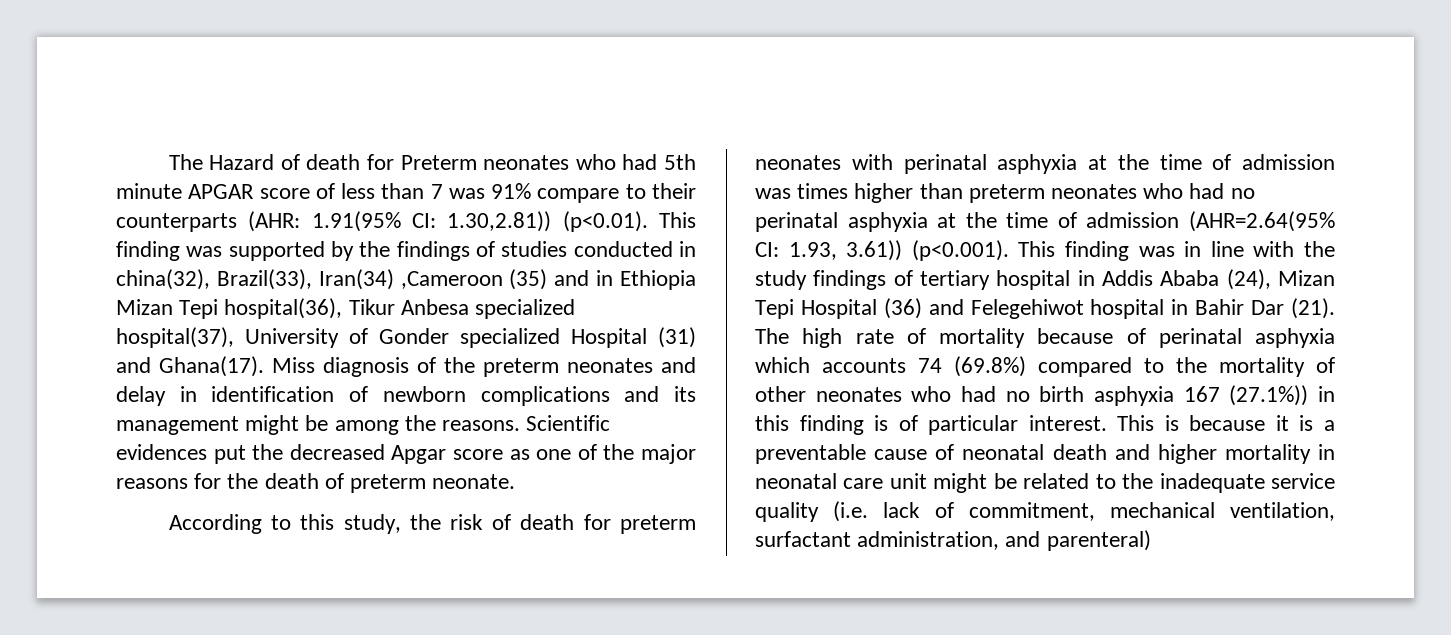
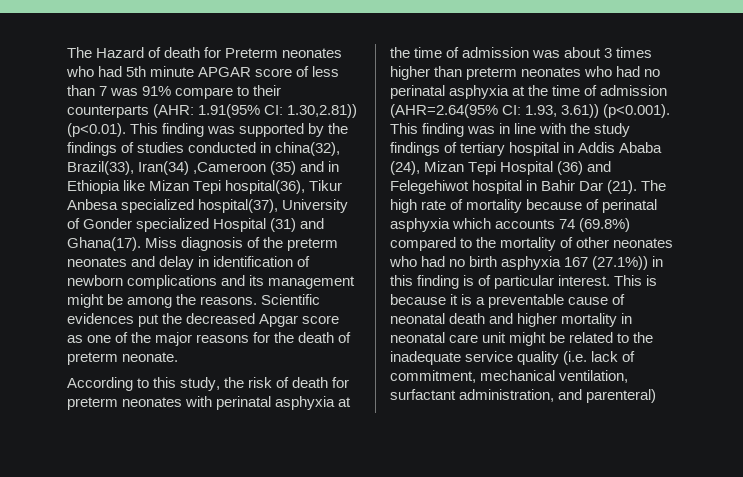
- 1.30,2.81)) (p<0.01). This finding was supported by the findings of studies conducted in china(32), Brazil(33), Iran(34) ,Cameroon (35) and in Ethiopia Mizan Tepi hospital(36), Tikur Anbesa specialized hospital(37), University of Gonder specialized Hospital (31) and Ghana(17).
+ 1.30,2.81)) (p<0.01). This finding was supported by the findings of studies conducted in china(32), Brazil(33), Iran(34) ,Cameroon (35) and in Ethiopia like Mizan Tepi hospital(36), Tikur Anbesa specialized hospital(37), University of Gonder specialized Hospital (31) and Ghana(17).
- According to this study, the risk of death for preterm neonates with perinatal asphyxia at the time of admission was times higher than preterm neonates who had no perinatal asphyxia at the time of admission (AHR=2.64(95% CI:
+ According to this study, the risk of death for preterm neonates with perinatal asphyxia at the time of admission was about 3 times higher than preterm neonates who had no perinatal asphyxia at the time of admission (AHR=2.64(95% CI:

